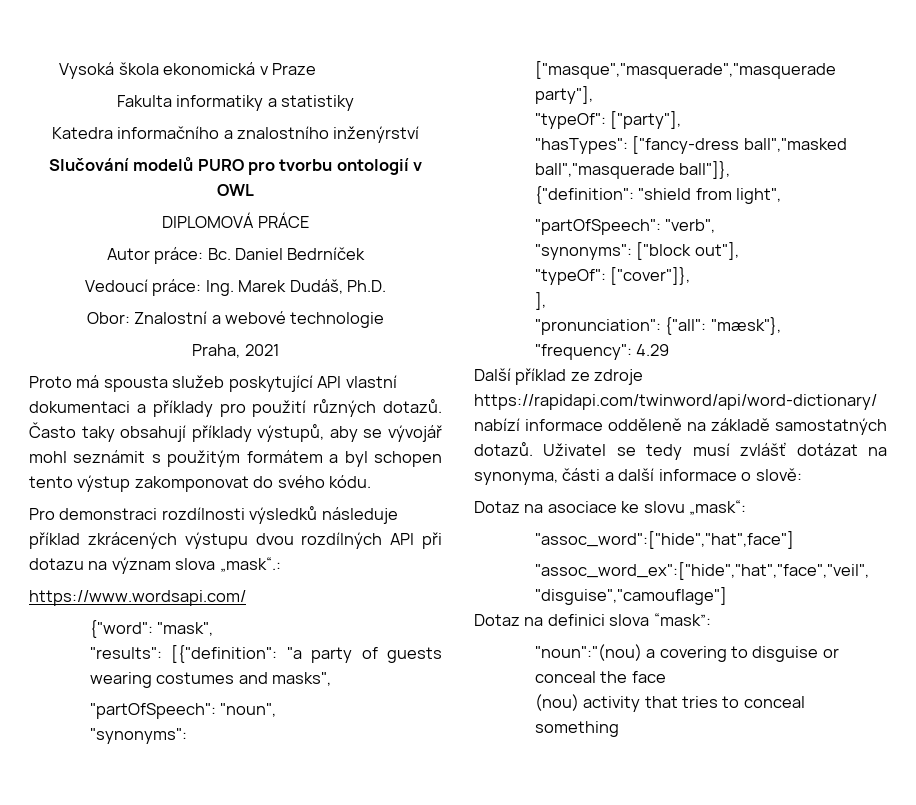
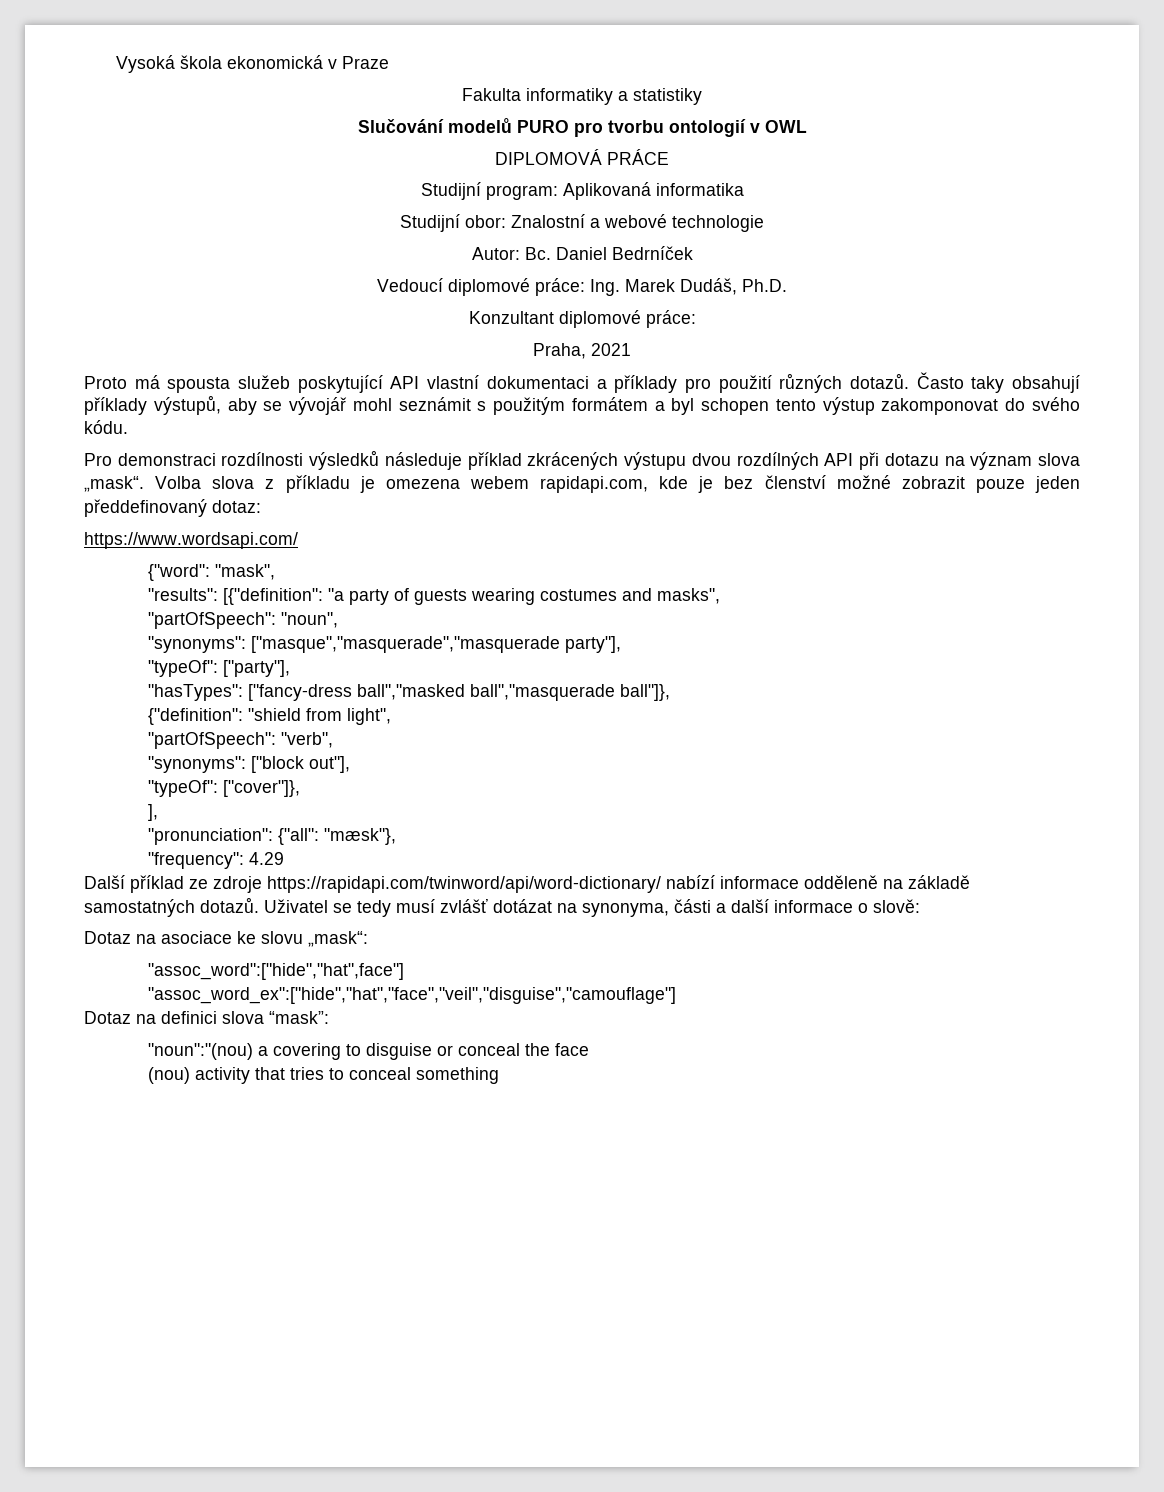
- Katedra informačního a znalostního inženýrství
- Autor práce: Bc. Daniel Bedrníček
+ Studijní program: Aplikovaná informatika
+ Studijní obor: Znalostní a webové technologie
+ Autor: Bc. Daniel Bedrníček
- Vedoucí práce: Ing. Marek Dudáš, Ph.D.
+ Vedoucí diplomové práce: Ing. Marek Dudáš, Ph.D.
- Obor: Znalostní a webové technologie
+ Konzultant diplomové práce:
- Pro demonstraci rozdílnosti výsledků následuje příklad zkrácených výstupu dvou rozdílných API při dotazu na význam slova „mask“.:
+ Pro demonstraci rozdílnosti výsledků následuje příklad zkrácených výstupu dvou rozdílných API při dotazu na význam slova „mask“. Volba slova z příkladu je omezena webem rapidapi.com, kde je bez členství možné zobrazit pouze jeden předdefinovaný dotaz:

